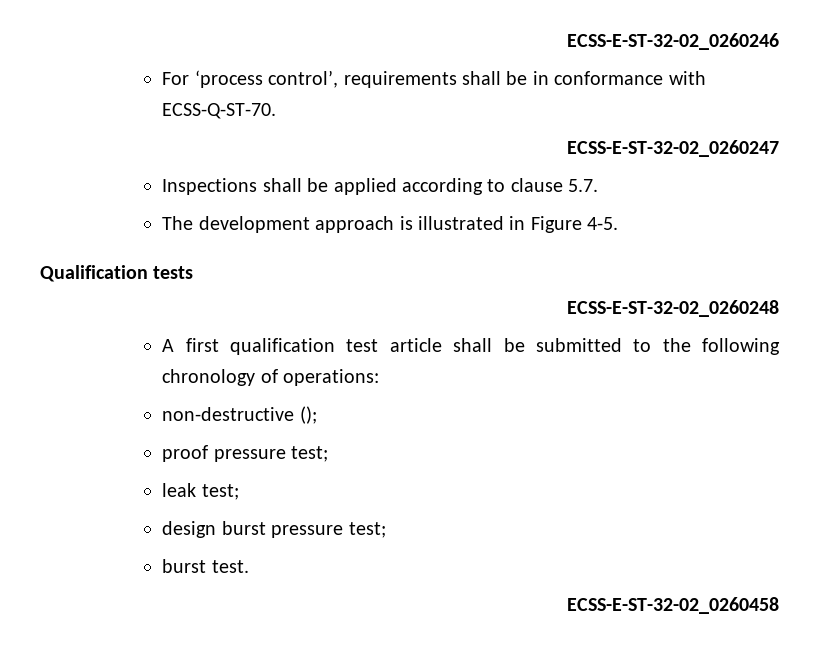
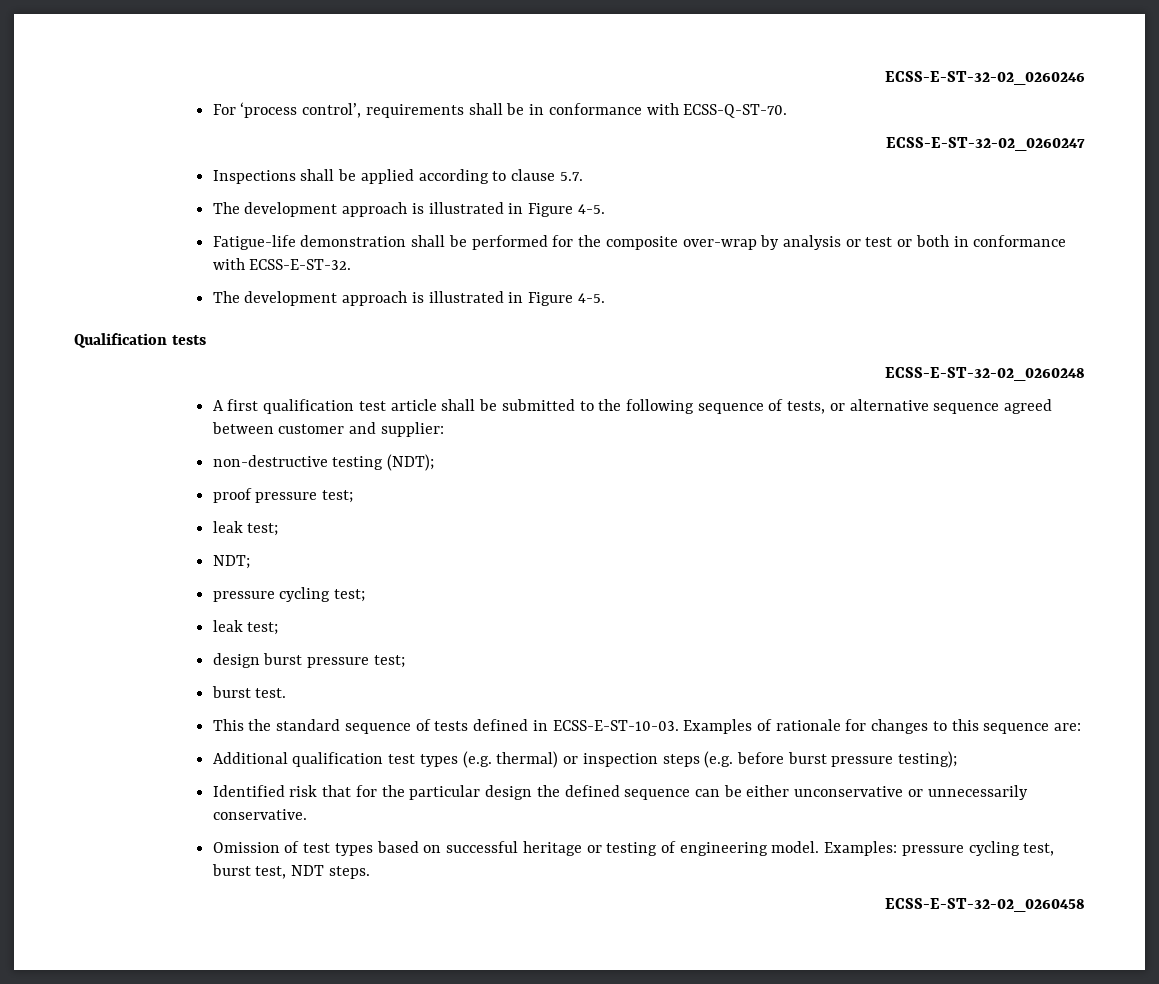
+ Fatigue-life demonstration shall be performed for the composite over-wrap by analysis or test or both in conformance with ECSS-E-ST-32.
+ The development approach is illustrated in Figure 4-5.
- A first qualification test article shall be submitted to the following chronology of operations:
+ A first qualification test article shall be submitted to the following sequence of tests, or alternative sequence agreed between customer and supplier:
- non-destructive ();
+ non-destructive testing (NDT);
+ NDT;
+ pressure cycling test;
+ leak test;
+ This the standard sequence of tests defined in ECSS-E-ST-10-03. Examples of rationale for changes to this sequence are:
+ Additional qualification test types (e.g. thermal) or inspection steps (e.g. before burst pressure testing);
+ Identified risk that for the particular design the defined sequence can be either unconservative or unnecessarily conservative.
+ Omission of test types based on successful heritage or testing of engineering model. Examples: pressure cycling test, burst test, NDT steps.

